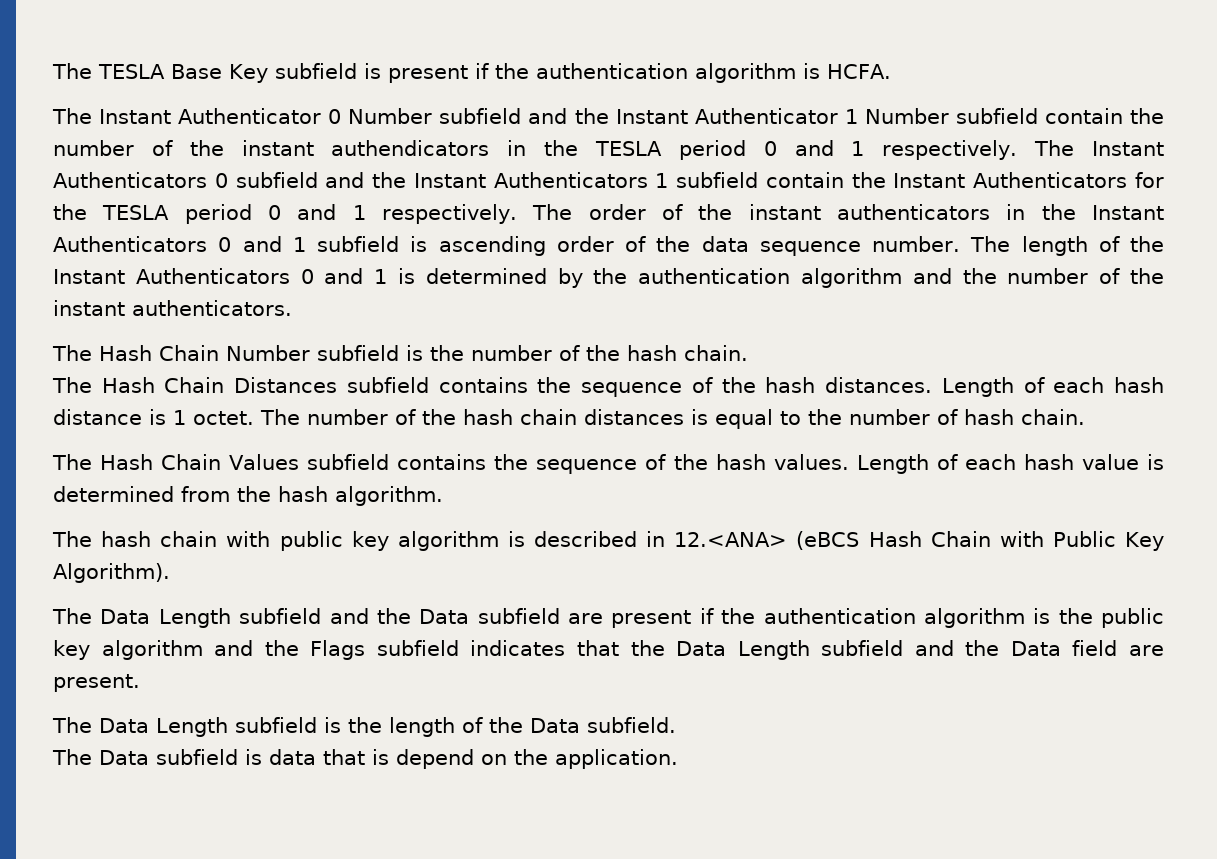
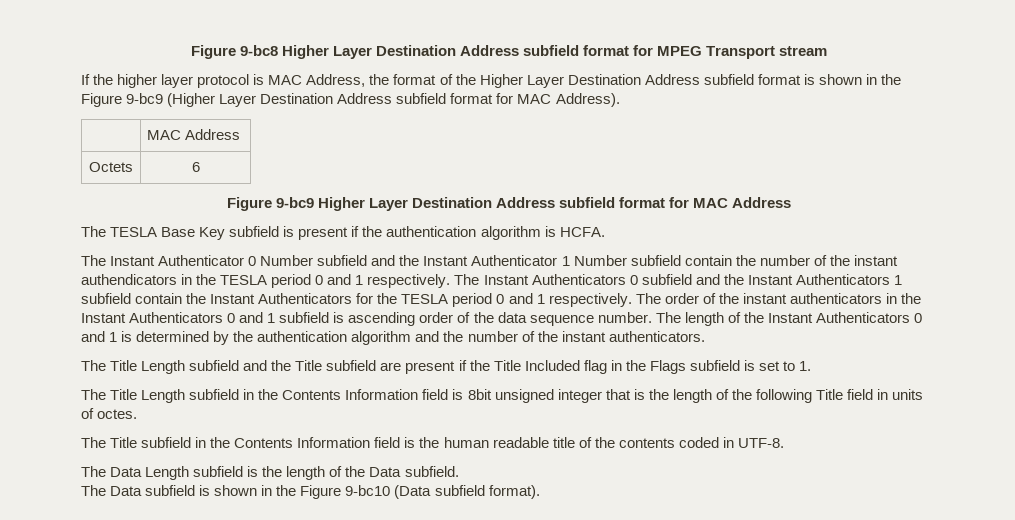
+ Figure 9-bc8 Higher Layer Destination Address subfield format for MPEG Transport stream
+ If the higher layer protocol is MAC Address, the format of the Higher Layer Destination Address subfield format is shown in the Figure 9-bc9 (Higher Layer Destination Address subfield format for MAC Address).
+ | MAC Address
+ Octets | 6
+ Figure 9-bc9 Higher Layer Destination Address subfield format for MAC Address
- The Hash Chain Number subfield is the number of the hash chain.
- The Hash Chain Distances subfield contains the sequence of the hash distances. Length of each hash distance is 1 octet. The number of the hash chain distances is equal to the number of hash chain.
- The Hash Chain Values subfield contains the sequence of the hash values. Length of each hash value is determined from the hash algorithm.
- The hash chain with public key algorithm is described in 12.<ANA> (eBCS Hash Chain with Public Key Algorithm).
- The Data Length subfield and the Data subfield are present if the authentication algorithm is the public key algorithm and the Flags subfield indicates that the Data Length subfield and the Data field are present.
+ The Title Length subfield and the Title subfield are present if the Title Included flag in the Flags subfield is set to 1.
+ The Title Length subfield in the Contents Information field is 8bit unsigned integer that is the length of the following Title field in units of octes.
+ The Title subfield in the Contents Information field is the human readable title of the contents coded in UTF-8.
- The Data subfield is data that is depend on the application.
+ The Data subfield is shown in the Figure 9-bc10 (Data subfield format).

